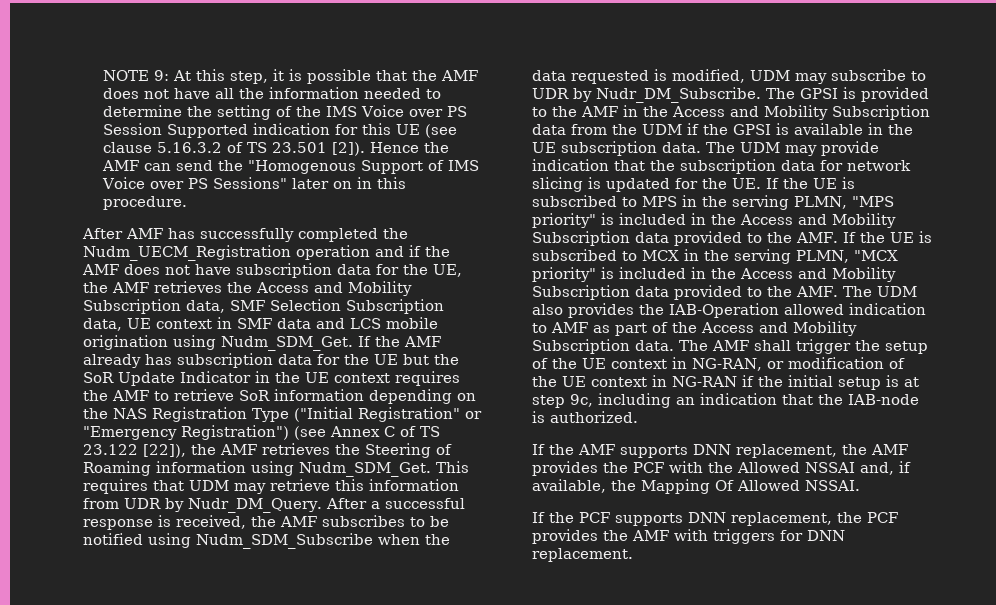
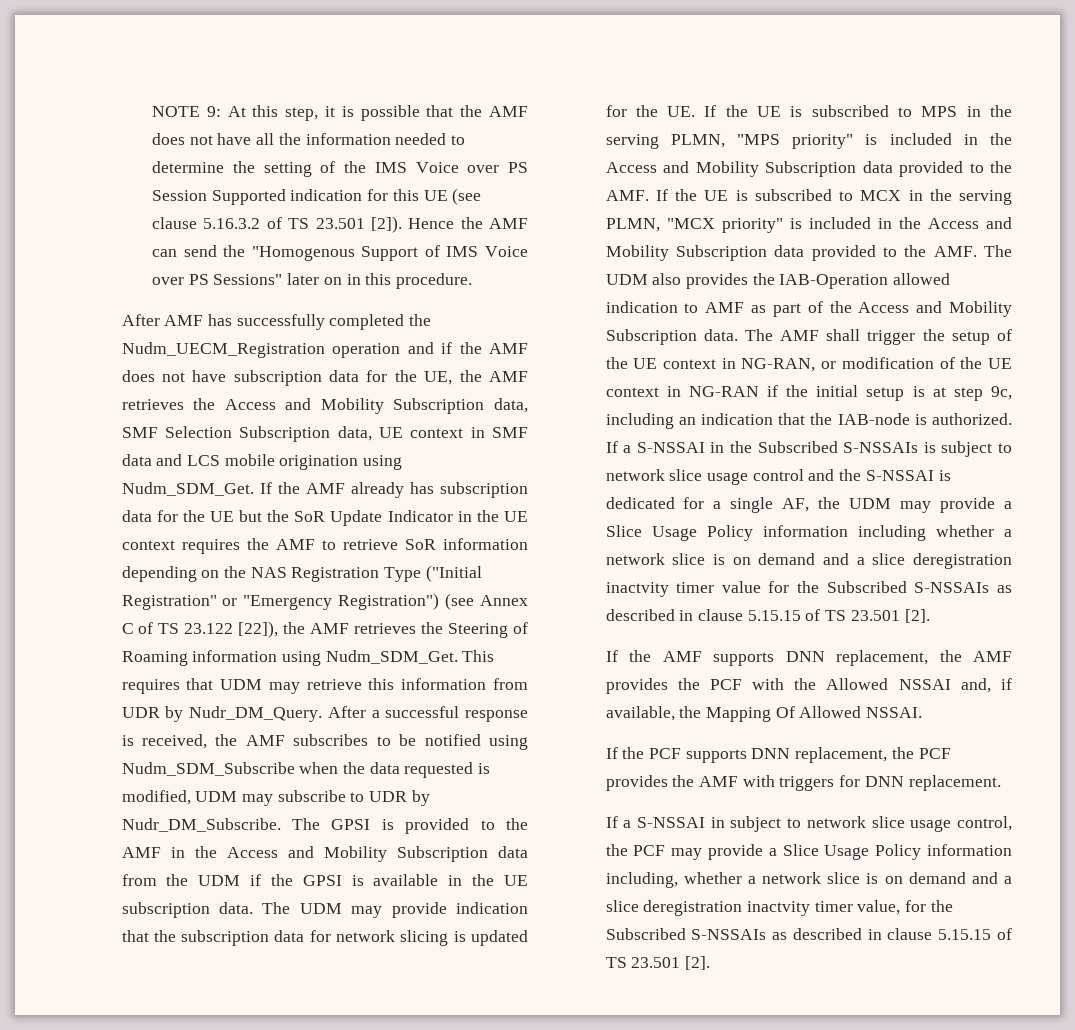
+ If a S-NSSAI in the Subscribed S-NSSAIs is subject to network slice usage control and the S-NSSAI is dedicated for a single AF, the UDM may provide a Slice Usage Policy information including whether a network slice is on demand and a slice deregistration inactvity timer value for the Subscribed S-NSSAIs as described in clause 5.15.15 of TS 23.501 [2].
+ If a S-NSSAI in subject to network slice usage control, the PCF may provide a Slice Usage Policy information including, whether a network slice is on demand and a slice deregistration inactvity timer value, for the Subscribed S-NSSAIs as described in clause 5.15.15 of TS 23.501 [2].

